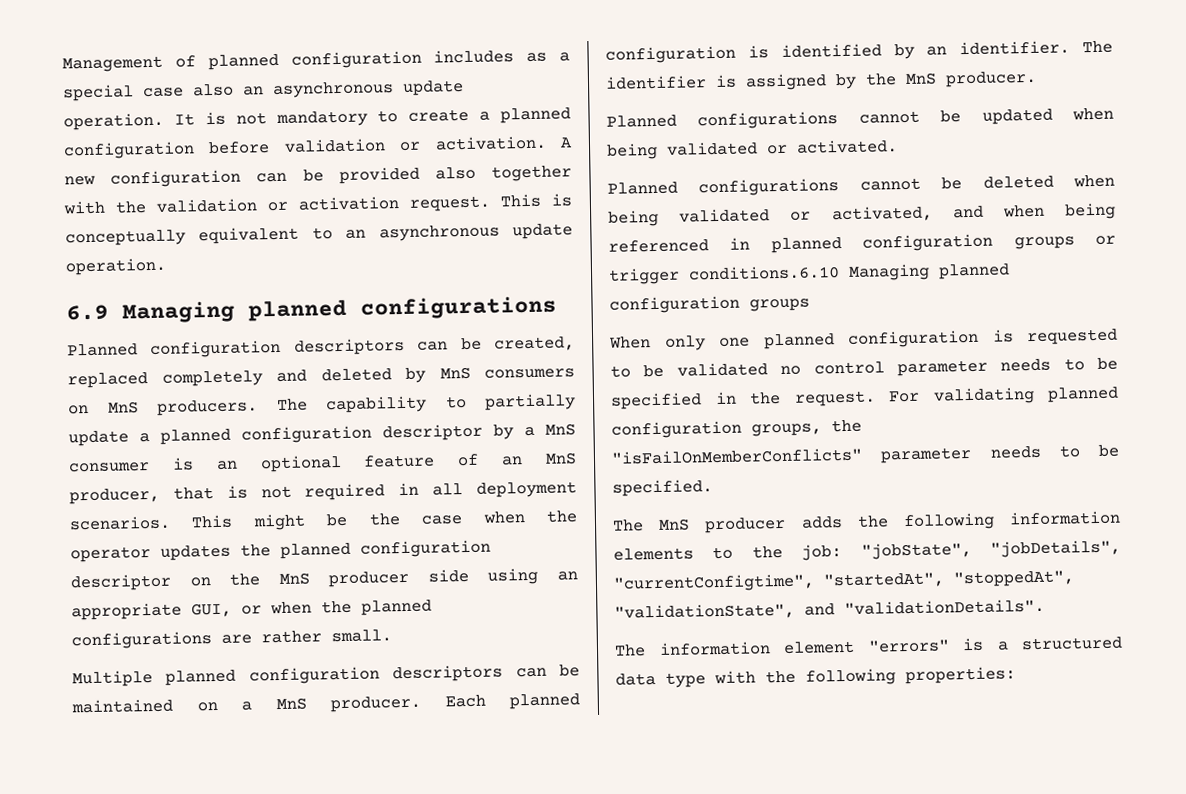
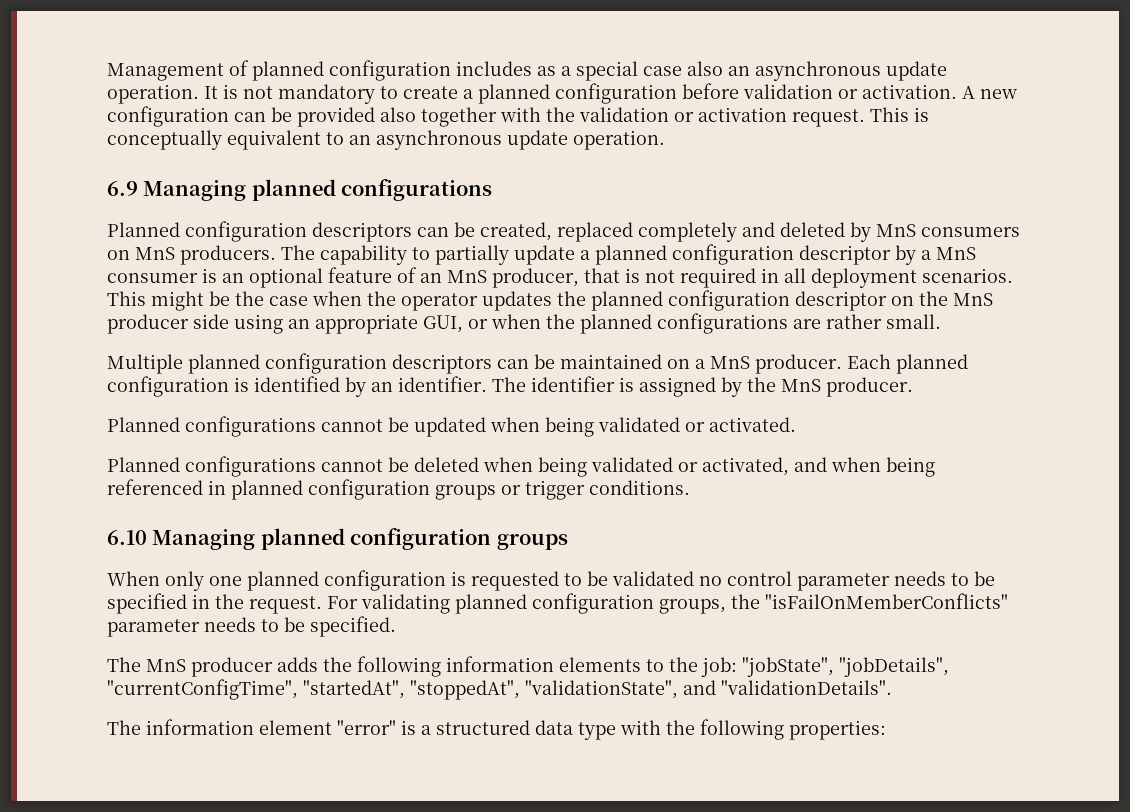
- Planned configurations cannot be deleted when being validated or activated, and when being referenced in planned configuration groups or trigger conditions.6.10 Managing planned configuration groups
+ Planned configurations cannot be deleted when being validated or activated, and when being referenced in planned configuration groups or trigger conditions.
+ 6.10 Managing planned configuration groups
- The MnS producer adds the following information elements to the job: "jobState", "jobDetails", "currentConfigtime", "startedAt", "stoppedAt", "validationState", and "validationDetails".
+ The MnS producer adds the following information elements to the job: "jobState", "jobDetails", "currentConfigTime", "startedAt", "stoppedAt", "validationState", and "validationDetails".
- The information element "errors" is a structured data type with the following properties:
+ The information element "error" is a structured data type with the following properties:

